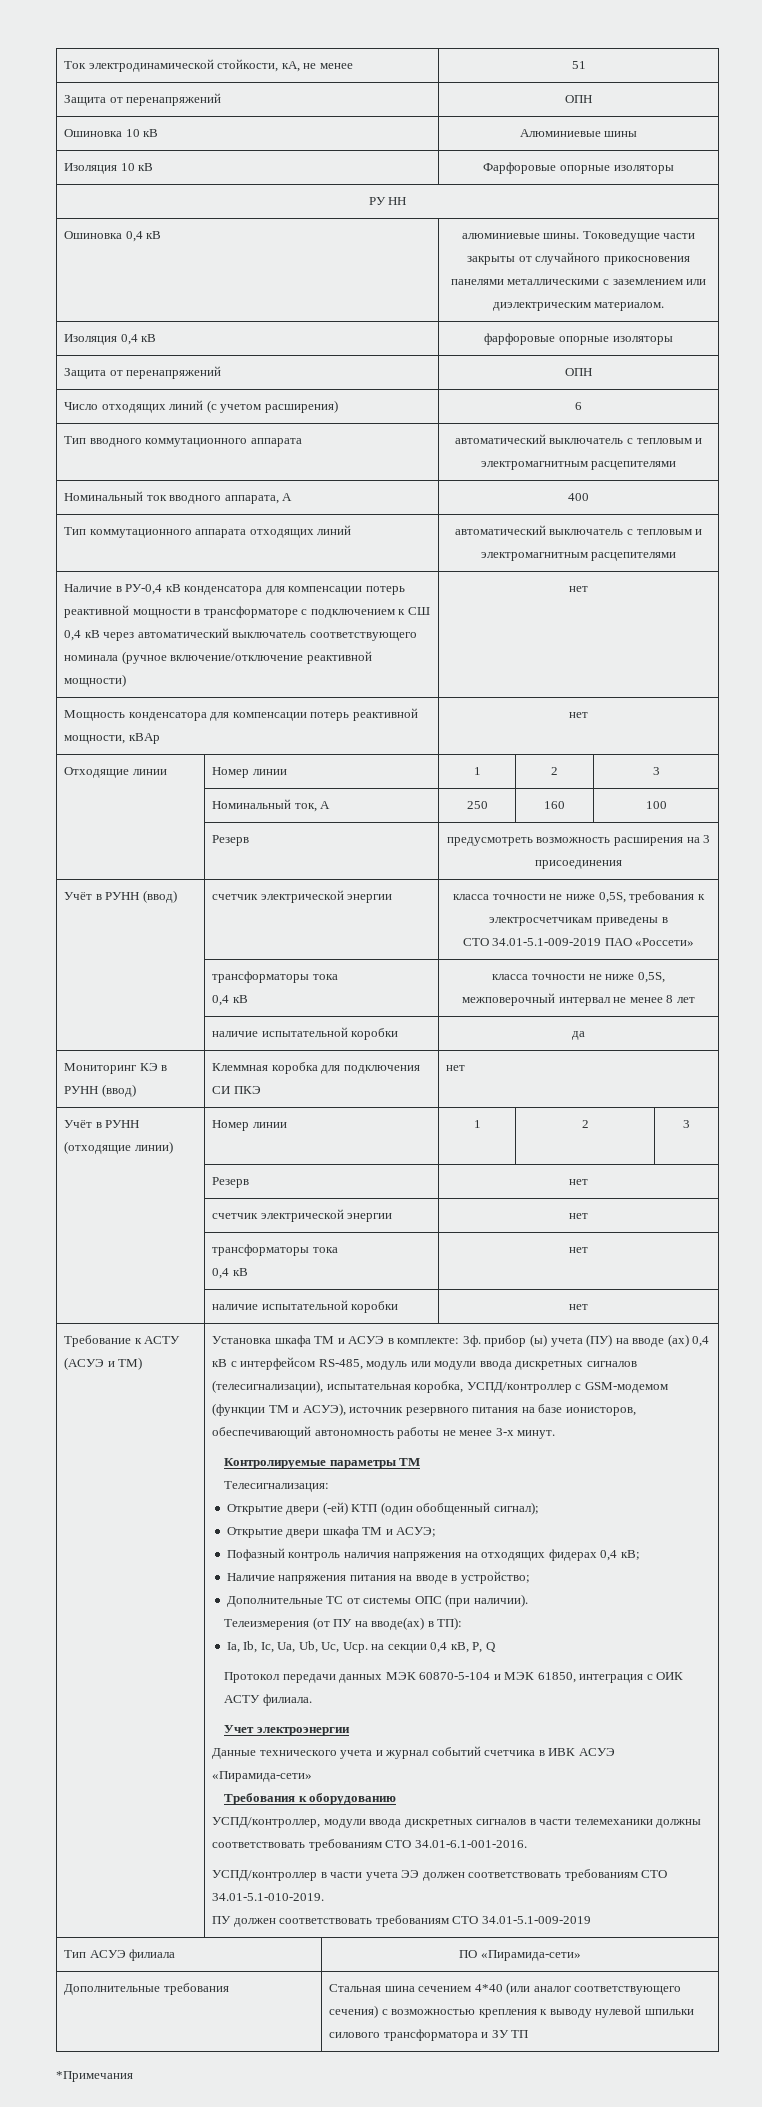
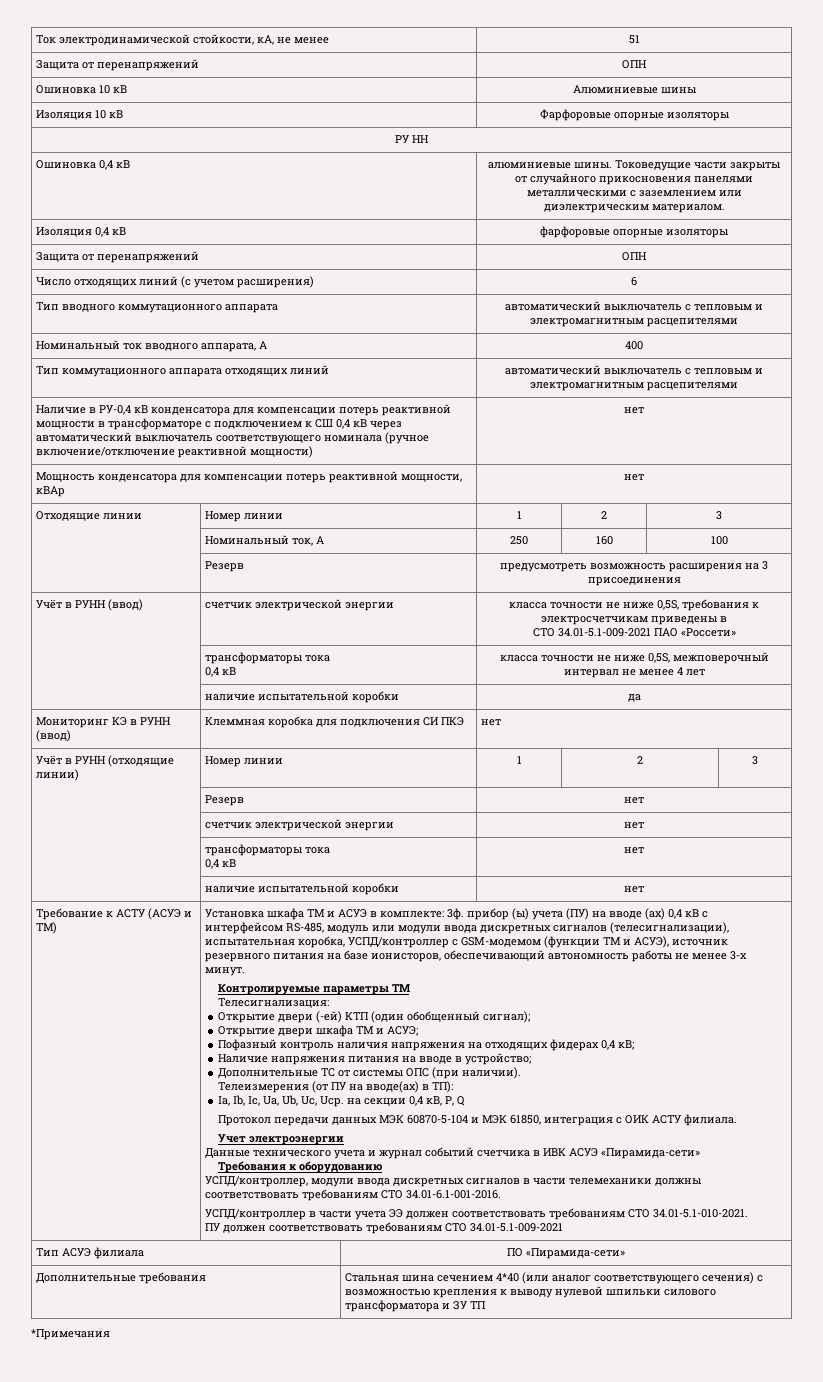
  Учёт в РУНН (ввод) | счетчик электрической энергии | класса точности не ниже 0,5S, требования к электросчетчикам приведены в
- СТО 34.01-5.1-009-2019 ПАО «Россети»
+ СТО 34.01-5.1-009-2021 ПАО «Россети»
  | трансформаторы тока
- 0,4 кВ | класса точности не ниже 0,5S, межповерочный интервал не менее 8 лет
+ 0,4 кВ | класса точности не ниже 0,5S, межповерочный интервал не менее 4 лет
- УСПД/контроллер в части учета ЭЭ должен соответствовать требованиям СТО 34.01-5.1-010-2019.
+ УСПД/контроллер в части учета ЭЭ должен соответствовать требованиям СТО 34.01-5.1-010-2021.
- ПУ должен соответствовать требованиям СТО 34.01-5.1-009-2019
+ ПУ должен соответствовать требованиям СТО 34.01-5.1-009-2021

